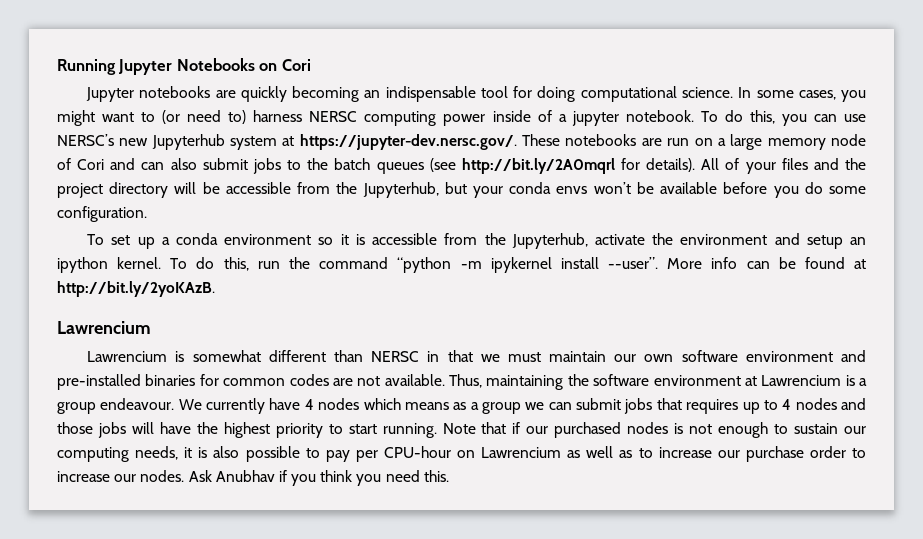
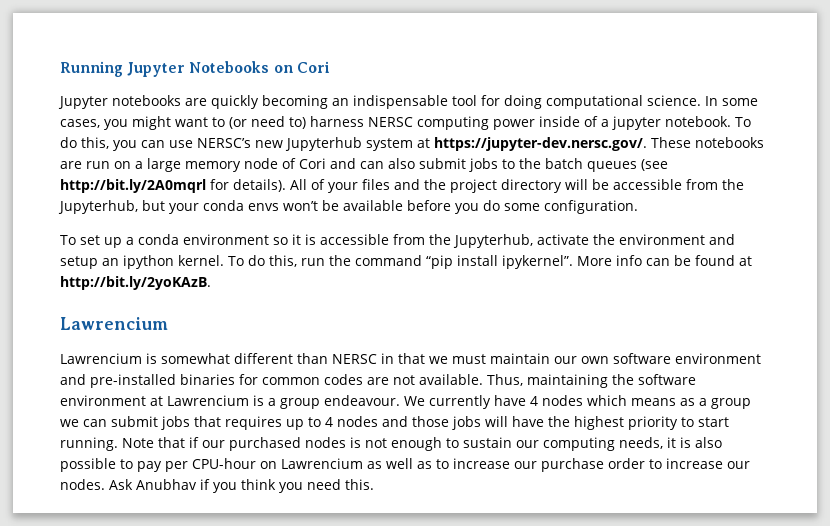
- To do this, run the command “python -m ipykernel install --user”.
+ To do this, run the command “pip install ipykernel”.

